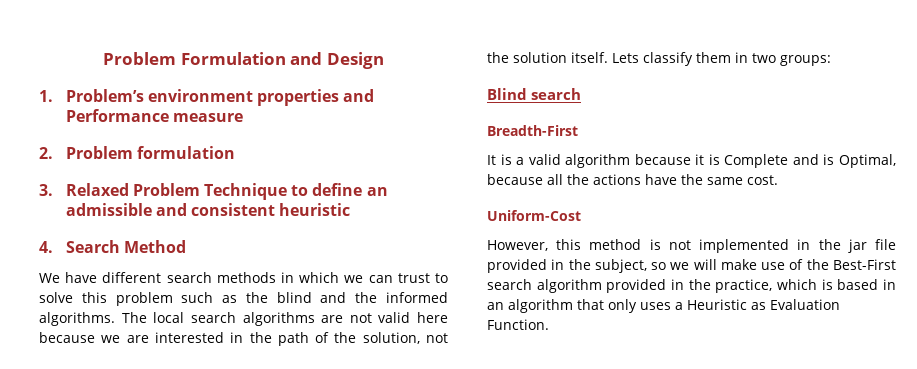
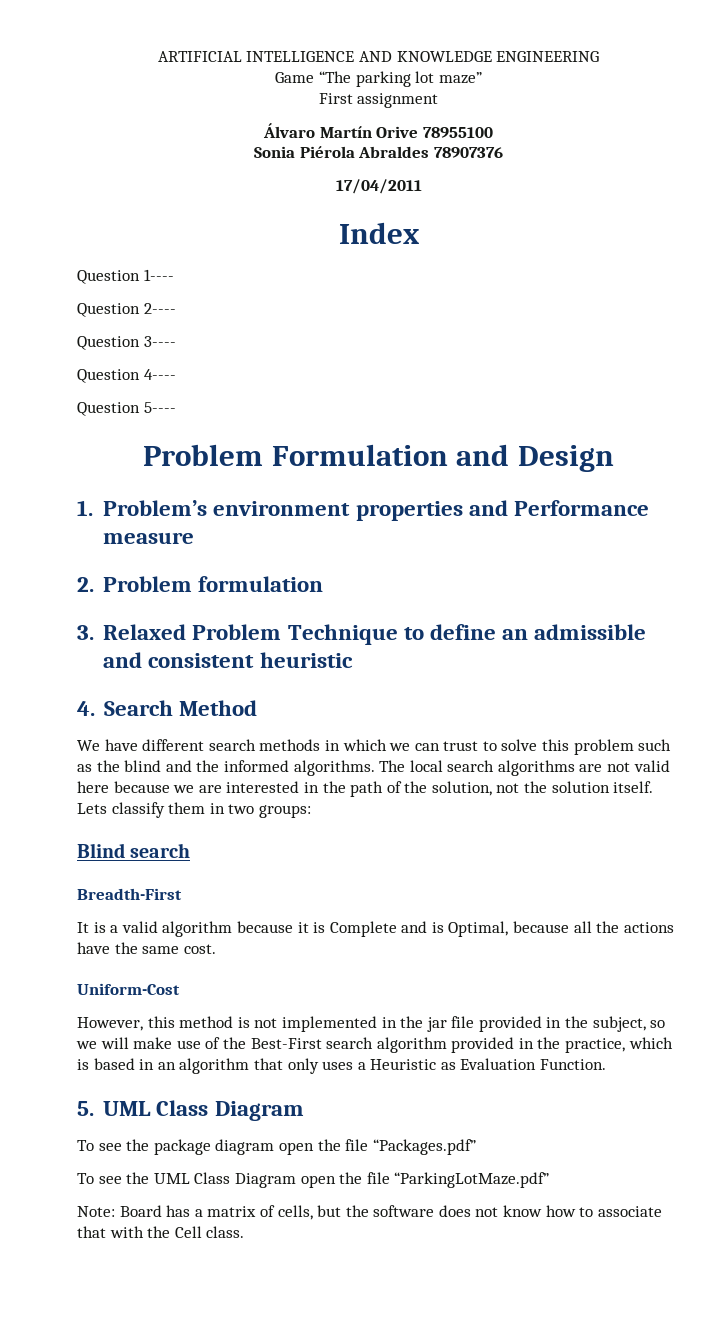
+ ARTIFICIAL INTELLIGENCE AND KNOWLEDGE ENGINEERING
+ Game “The parking lot maze”
+ First assignment
+ Álvaro Martín Orive 78955100
+ Sonia Piérola Abraldes 78907376
+ 17/04/2011
+ Index
+ Question 1----
+ Question 2----
+ Question 3----
+ Question 4----
+ Question 5----
+ 5. UML Class Diagram
+ To see the package diagram open the file “Packages.pdf”
+ To see the UML Class Diagram open the file “ParkingLotMaze.pdf”
+ Note: Board has a matrix of cells, but the software does not know how to associate that with the Cell class.

